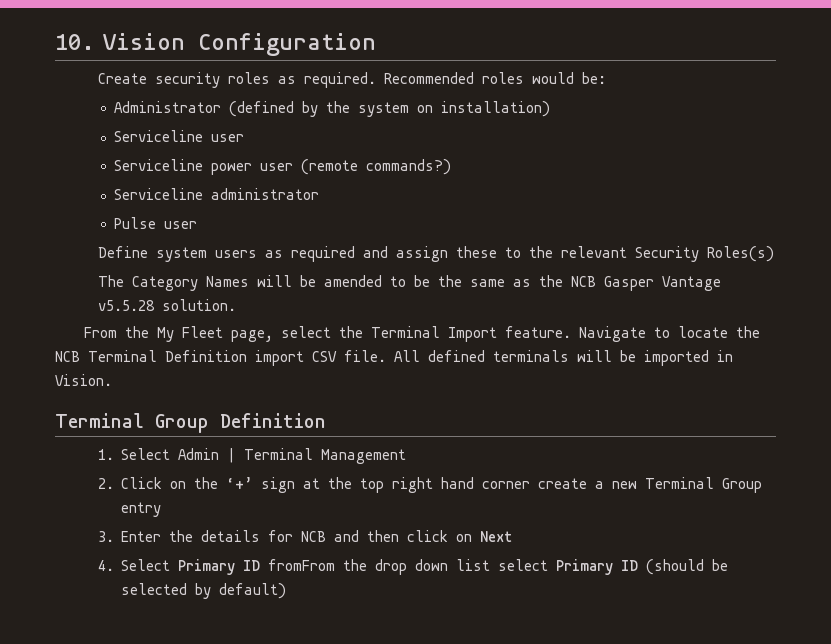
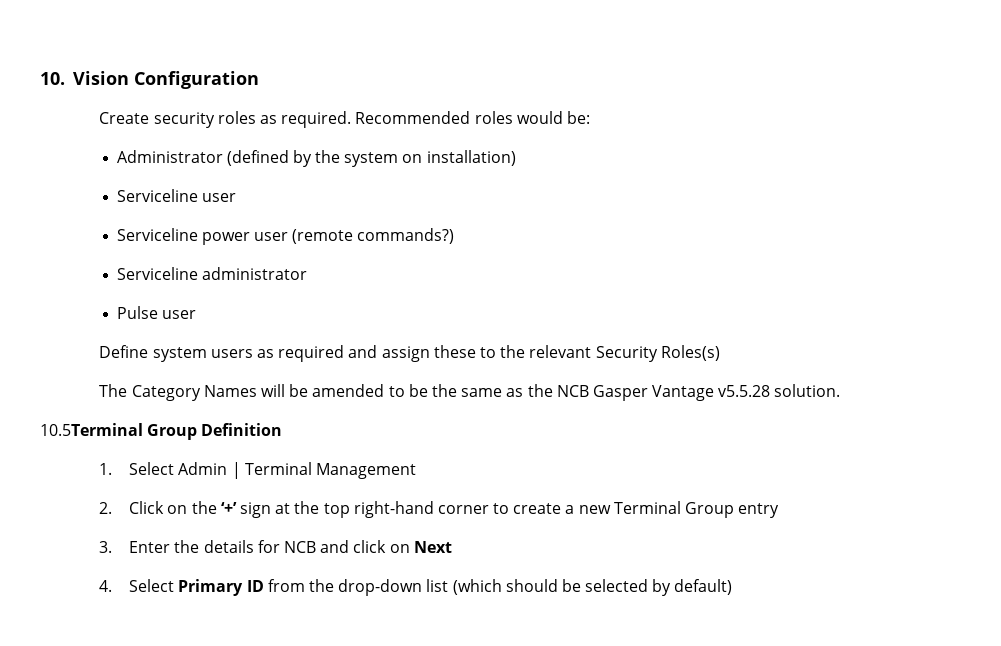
- From the My Fleet page, select the Terminal Import feature. Navigate to locate the NCB Terminal Definition import CSV file. All defined terminals will be imported in Vision.
- Terminal Group Definition
+ 10.5Terminal Group Definition
- 2. Click on the ‘+’ sign at the top right hand corner create a new Terminal Group entry
+ 2. Click on the ‘+’ sign at the top right-hand corner to create a new Terminal Group entry
- 3. Enter the details for NCB and then click on Next
+ 3. Enter the details for NCB and click on Next
- 4. Select Primary ID fromFrom the drop down list select Primary ID (should be selected by default)
+ 4. Select Primary ID from the drop-down list (which should be selected by default)

